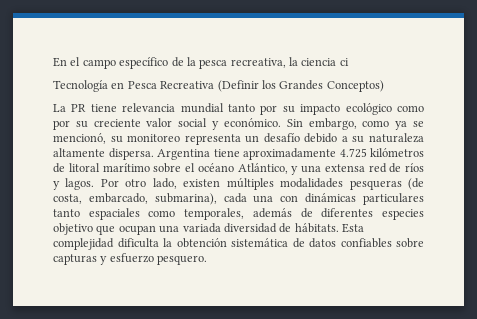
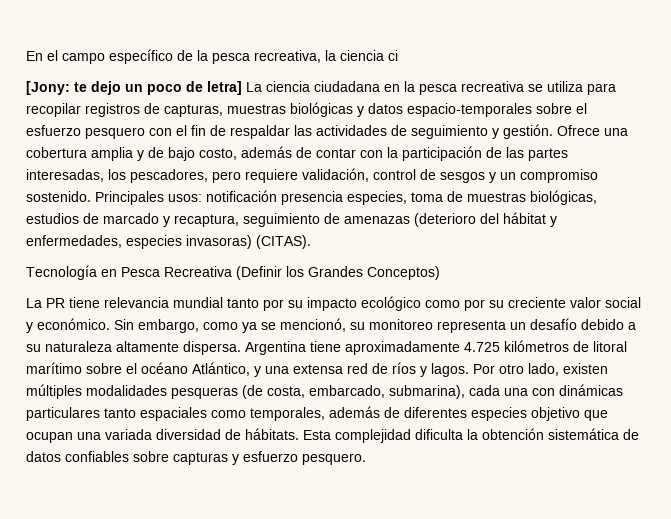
+ [Jony: te dejo un poco de letra] La ciencia ciudadana en la pesca recreativa se utiliza para recopilar registros de capturas, muestras biológicas y datos espacio-temporales sobre el esfuerzo pesquero con el fin de respaldar las actividades de seguimiento y gestión. Ofrece una cobertura amplia y de bajo costo, además de contar con la participación de las partes interesadas, los pescadores, pero requiere validación, control de sesgos y un compromiso sostenido. Principales usos: notificación presencia especies, toma de muestras biológicas, estudios de marcado y recaptura, seguimiento de amenazas (deterioro del hábitat y enfermedades, especies invasoras) (CITAS).

